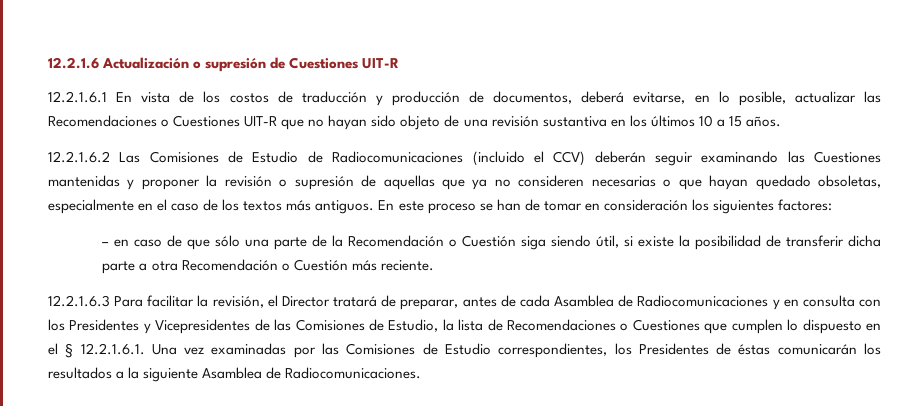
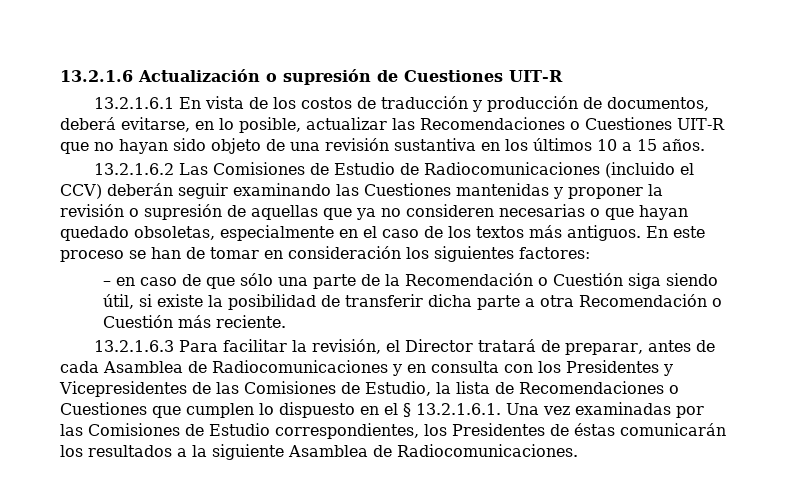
- 12.2.1.6 Actualización o supresión de Cuestiones UIT-R
+ 13.2.1.6 Actualización o supresión de Cuestiones UIT-R
- 12.2.1.6.1 En vista de los costos de traducción y producción de documentos, deberá evitarse, en lo posible, actualizar las Recomendaciones o Cuestiones UIT-R que no hayan sido objeto de una revisión sustantiva en los últimos 10 a 15 años.
+ 13.2.1.6.1 En vista de los costos de traducción y producción de documentos, deberá evitarse, en lo posible, actualizar las Recomendaciones o Cuestiones UIT-R que no hayan sido objeto de una revisión sustantiva en los últimos 10 a 15 años.
- 12.2.1.6.2 Las Comisiones de Estudio de Radiocomunicaciones (incluido el CCV) deberán seguir examinando las Cuestiones mantenidas y proponer la revisión o supresión de aquellas que ya no consideren necesarias o que hayan quedado obsoletas, especialmente en el caso de los textos más antiguos.
+ 13.2.1.6.2 Las Comisiones de Estudio de Radiocomunicaciones (incluido el CCV) deberán seguir examinando las Cuestiones mantenidas y proponer la revisión o supresión de aquellas que ya no consideren necesarias o que hayan quedado obsoletas, especialmente en el caso de los textos más antiguos.
- 12.2.1.6.3 Para facilitar la revisión, el Director tratará de preparar, antes de cada Asamblea de Radiocomunicaciones y en consulta con los Presidentes y Vicepresidentes de las Comisiones de Estudio, la lista de Recomendaciones o Cuestiones que cumplen lo dispuesto en el § 12.2.1.6.1. Una vez examinadas por las Comisiones de Estudio correspondientes, los Presidentes de éstas comunicarán los resultados a la siguiente Asamblea de Radiocomunicaciones.
+ 13.2.1.6.3 Para facilitar la revisión, el Director tratará de preparar, antes de cada Asamblea de Radiocomunicaciones y en consulta con los Presidentes y Vicepresidentes de las Comisiones de Estudio, la lista de Recomendaciones o Cuestiones que cumplen lo dispuesto en el § 13.2.1.6.1. Una vez examinadas por las Comisiones de Estudio correspondientes, los Presidentes de éstas comunicarán los resultados a la siguiente Asamblea de Radiocomunicaciones.

